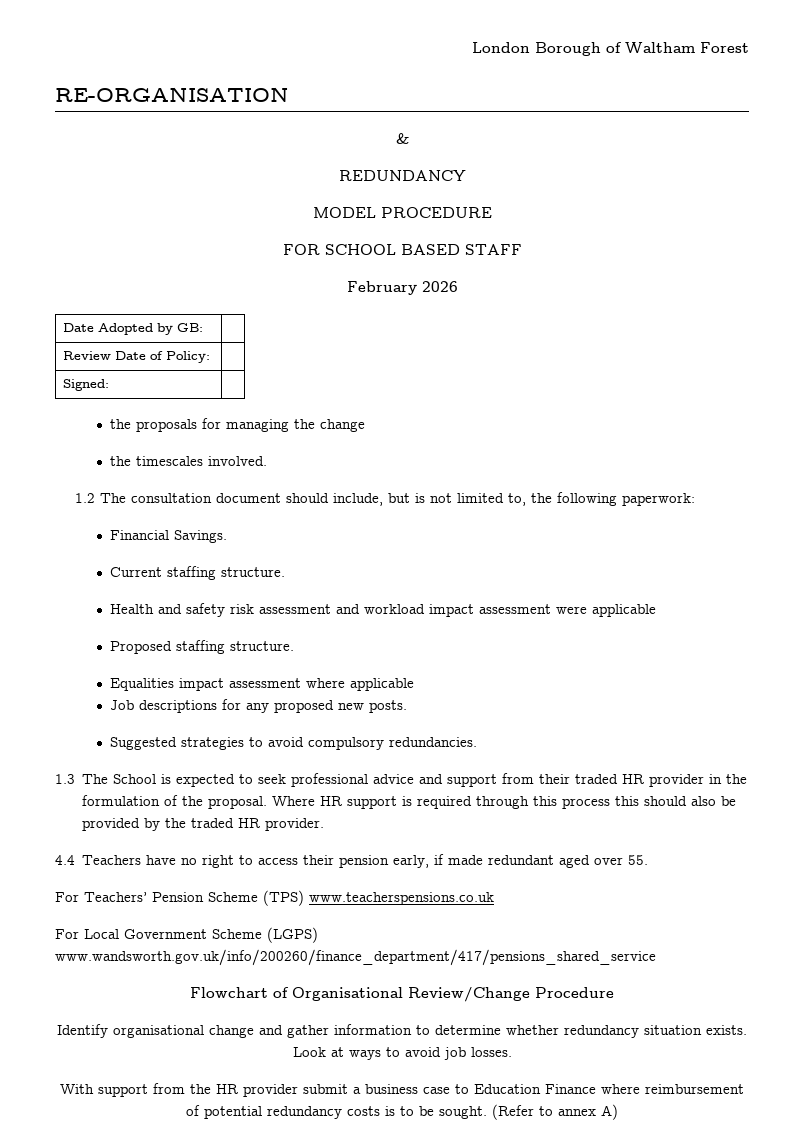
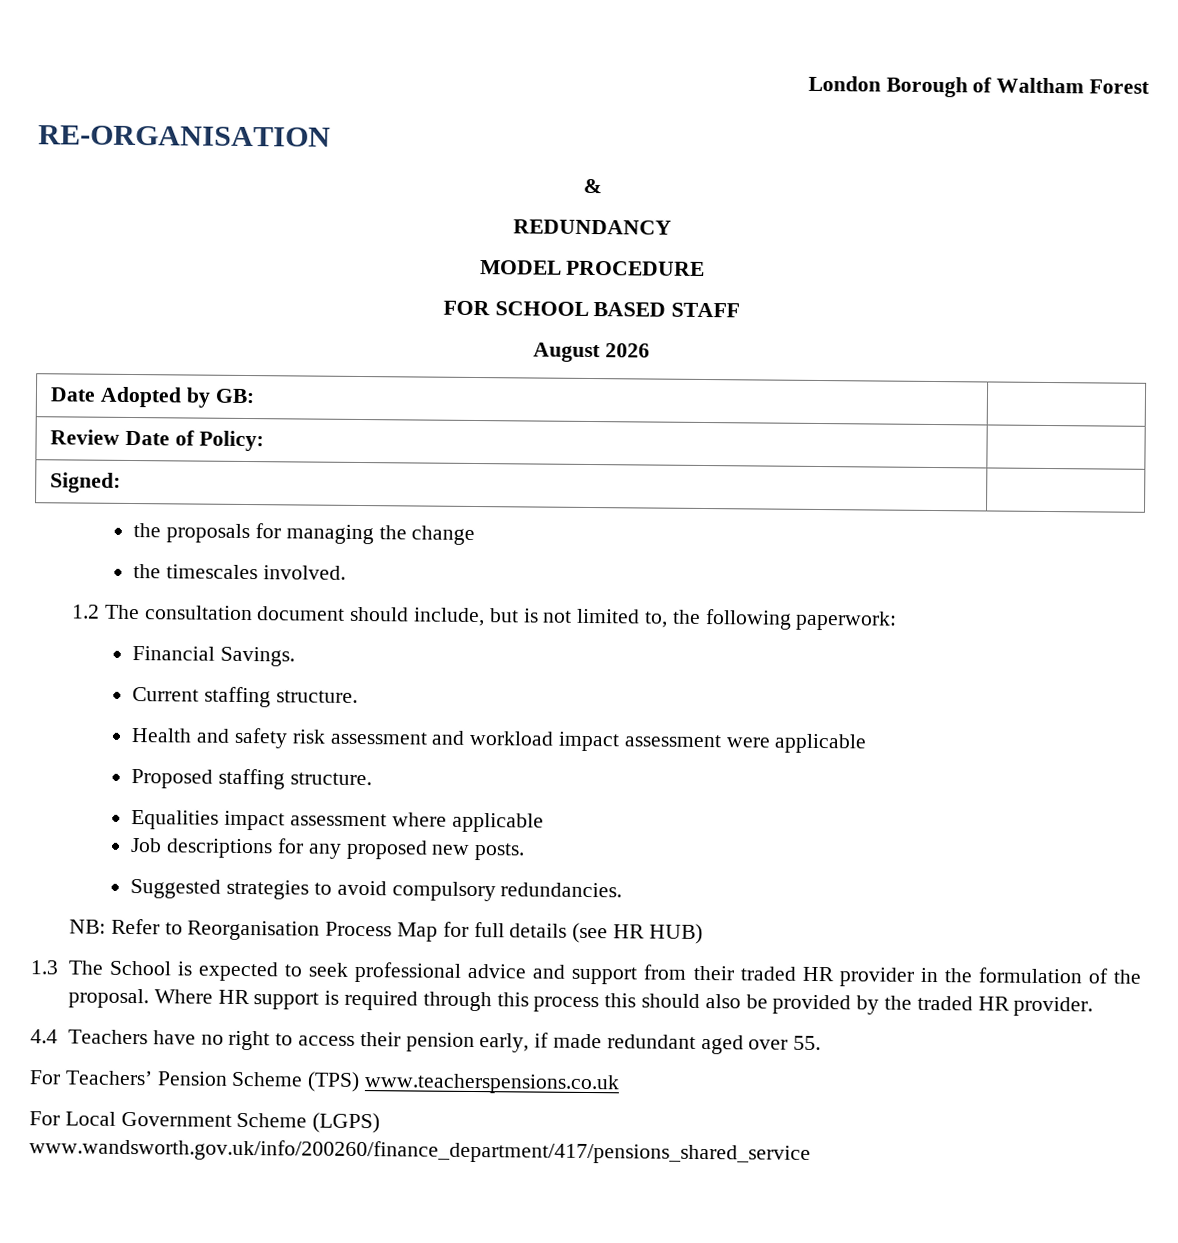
- February 2026
+ August 2026
+ NB: Refer to Reorganisation Process Map for full details (see HR HUB)
- Flowchart of Organisational Review/Change Procedure
- Identify organisational change and gather information to determine whether redundancy situation exists. Look at ways to avoid job losses.
- With support from the HR provider submit a business case to Education Finance where reimbursement of potential redundancy costs is to be sought. (Refer to annex A)

